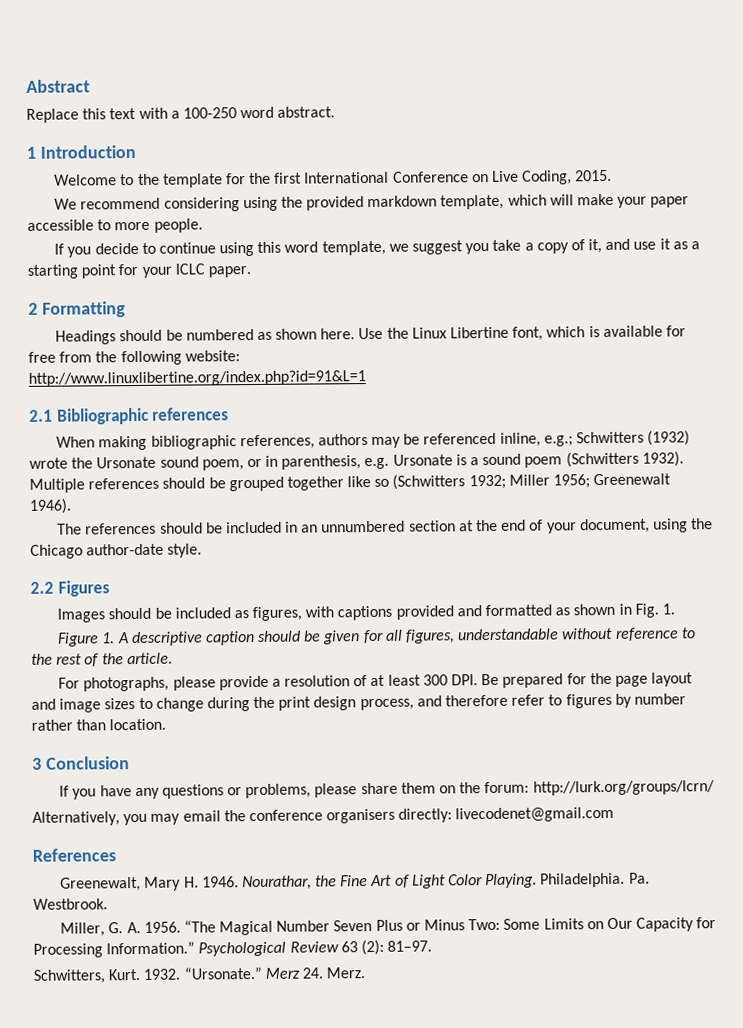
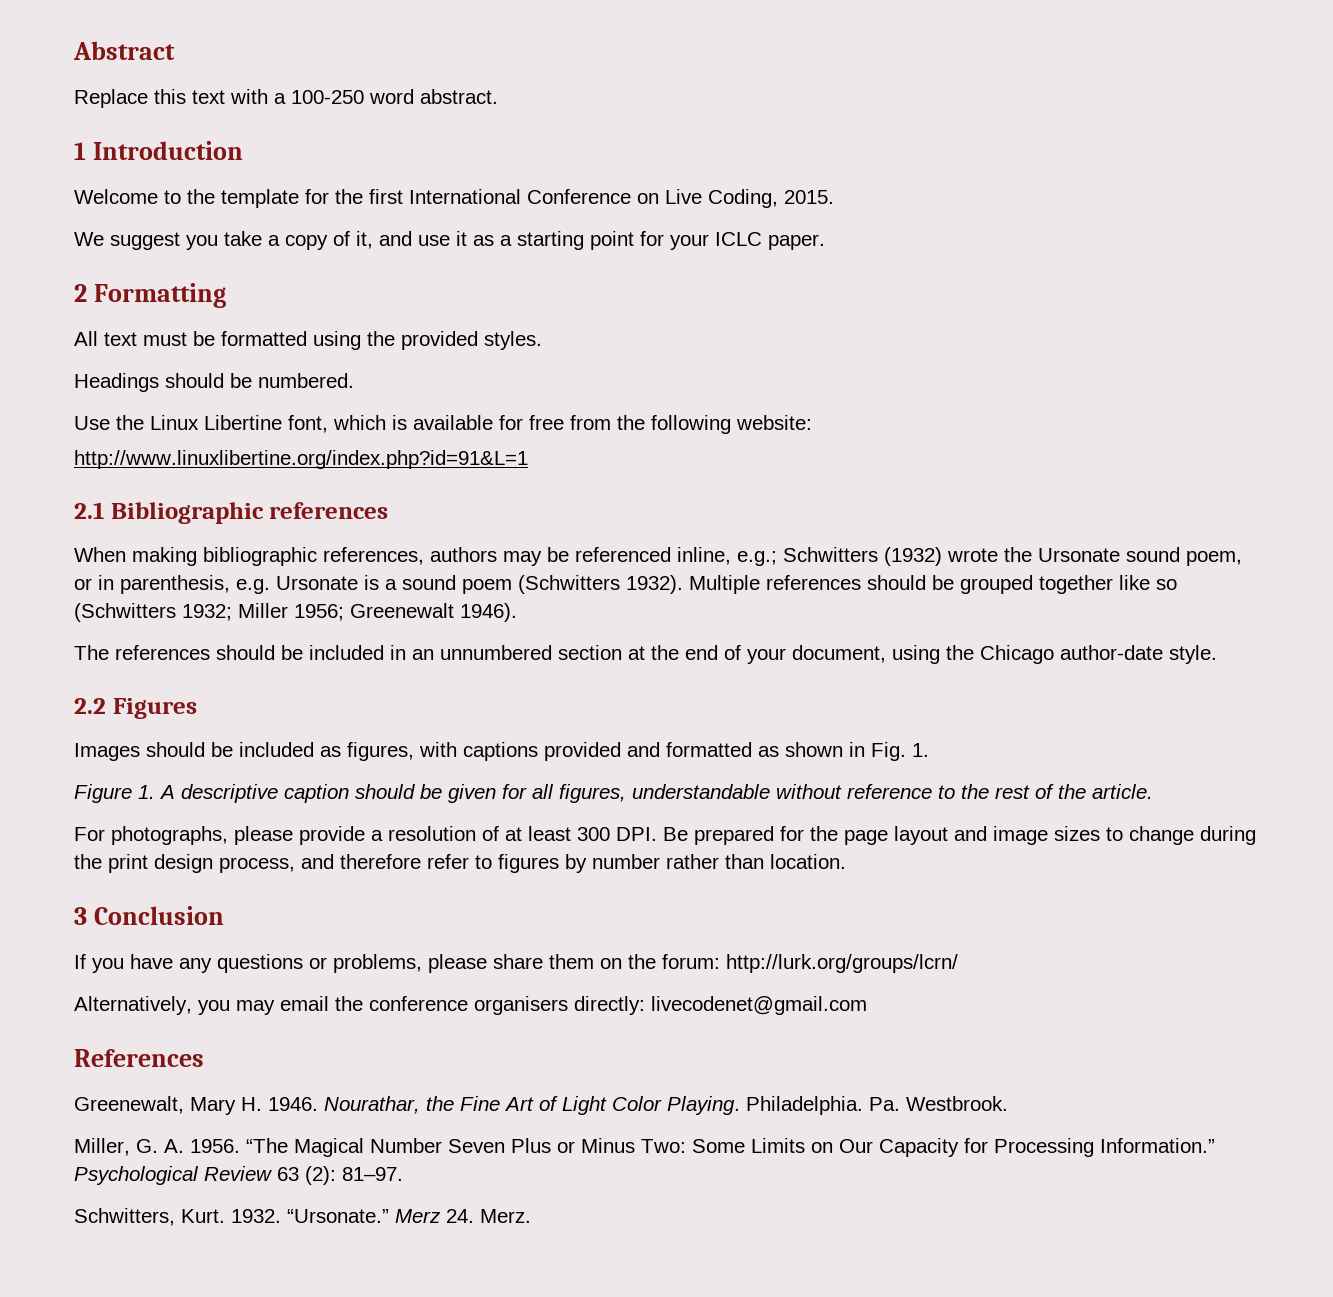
- We recommend considering using the provided markdown template, which will make your paper accessible to more people.
- If you decide to continue using this word template, we suggest you take a copy of it, and use it as a starting point for your ICLC paper.
+ We suggest you take a copy of it, and use it as a starting point for your ICLC paper.
+ All text must be formatted using the provided styles.
- Headings should be numbered as shown here. Use the Linux Libertine font, which is available for free from the following website:
+ Headings should be numbered.
+ Use the Linux Libertine font, which is available for free from the following website:

